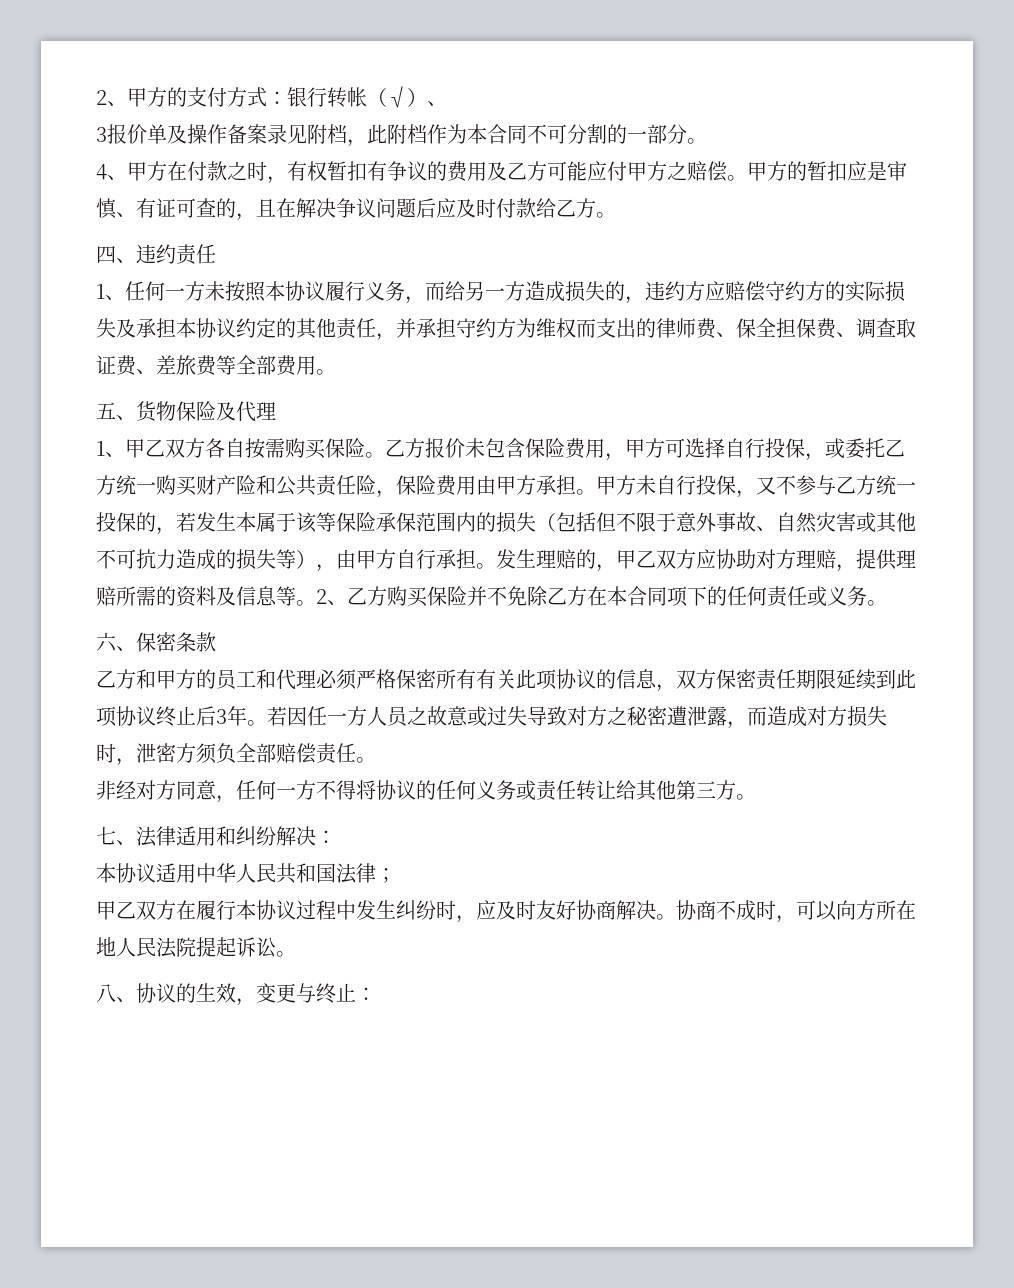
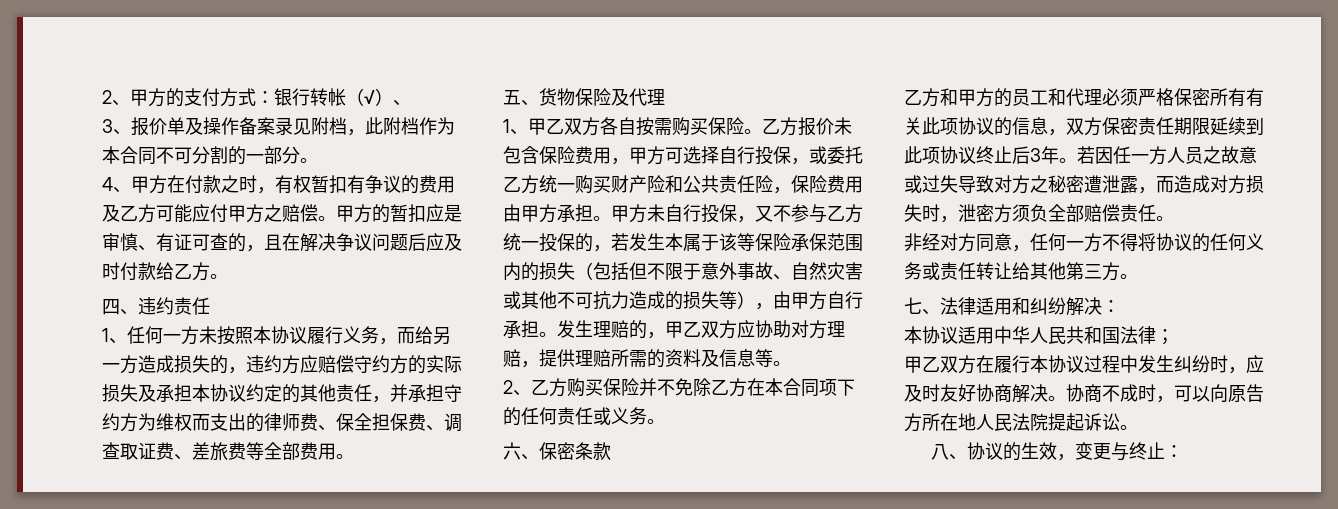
- 3报价单及操作备案录见附档，此附档作为本合同不可分割的一部分。
+ 3、报价单及操作备案录见附档，此附档作为本合同不可分割的一部分。
- 发生理赔的，甲乙双方应协助对方理赔，提供理赔所需的资料及信息等。2、乙方购买保险并不免除乙方在本合同项下的任何责任或义务。
+ 发生理赔的，甲乙双方应协助对方理赔，提供理赔所需的资料及信息等。
+ 2、乙方购买保险并不免除乙方在本合同项下的任何责任或义务。
- 协商不成时，可以向方所在地人民法院提起诉讼。
+ 协商不成时，可以向原告方所在地人民法院提起诉讼。

